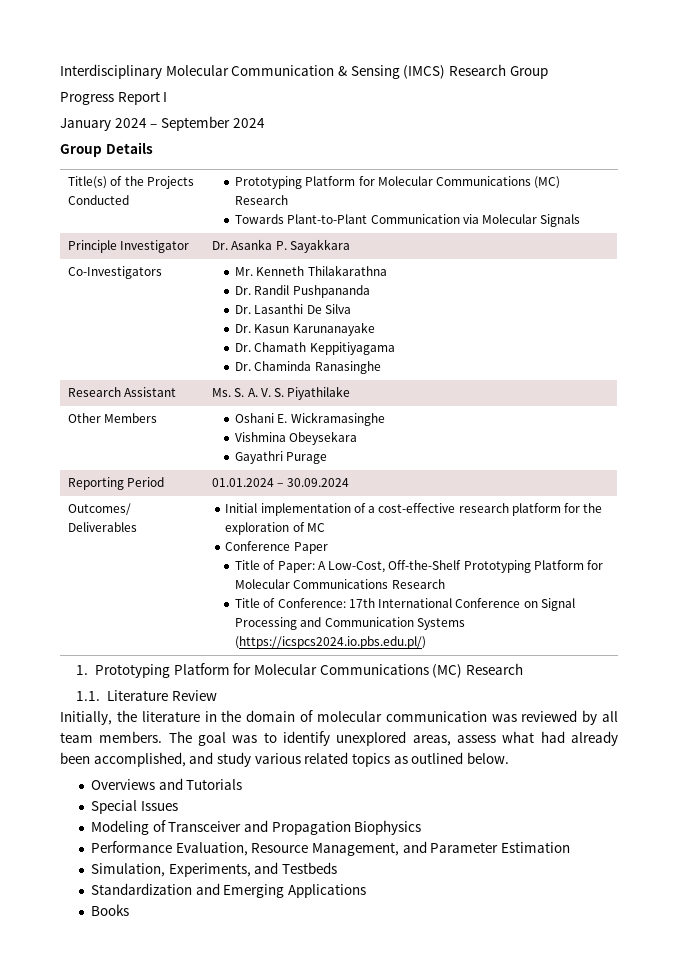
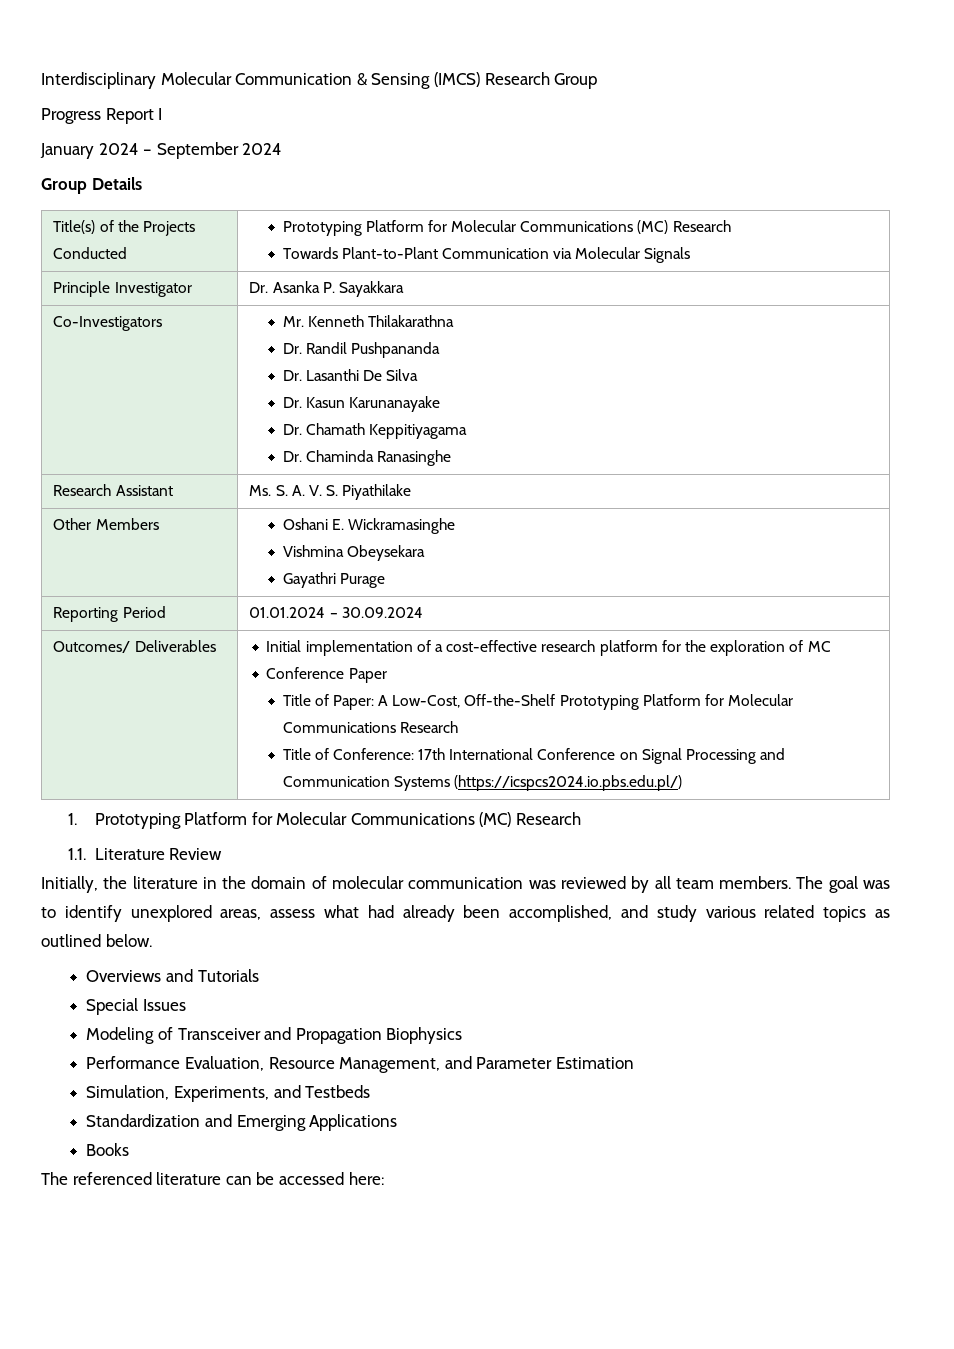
+ The referenced literature can be accessed here:

